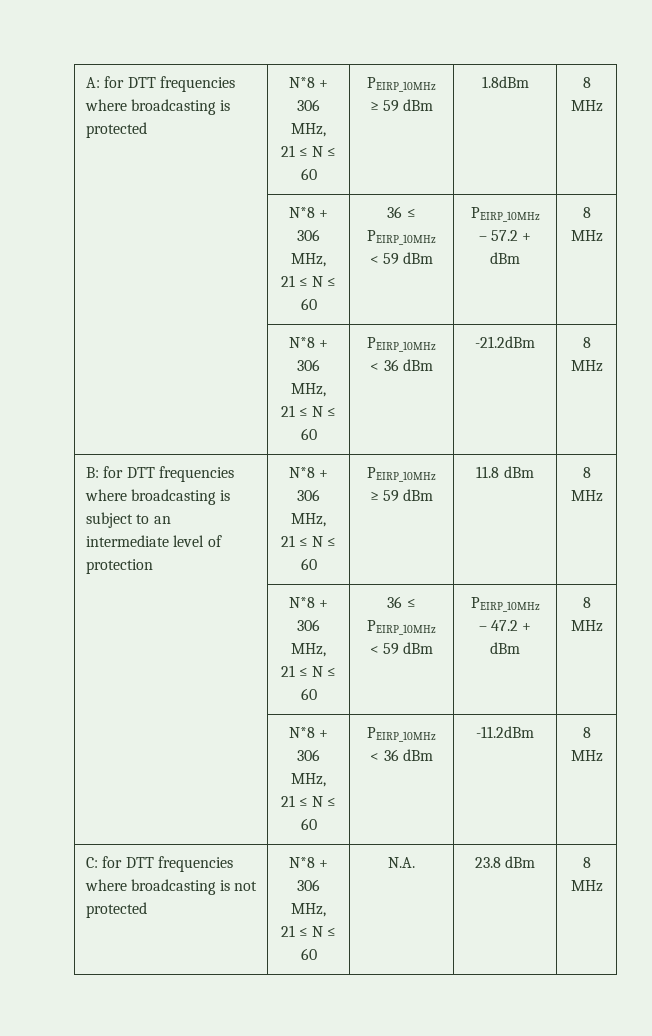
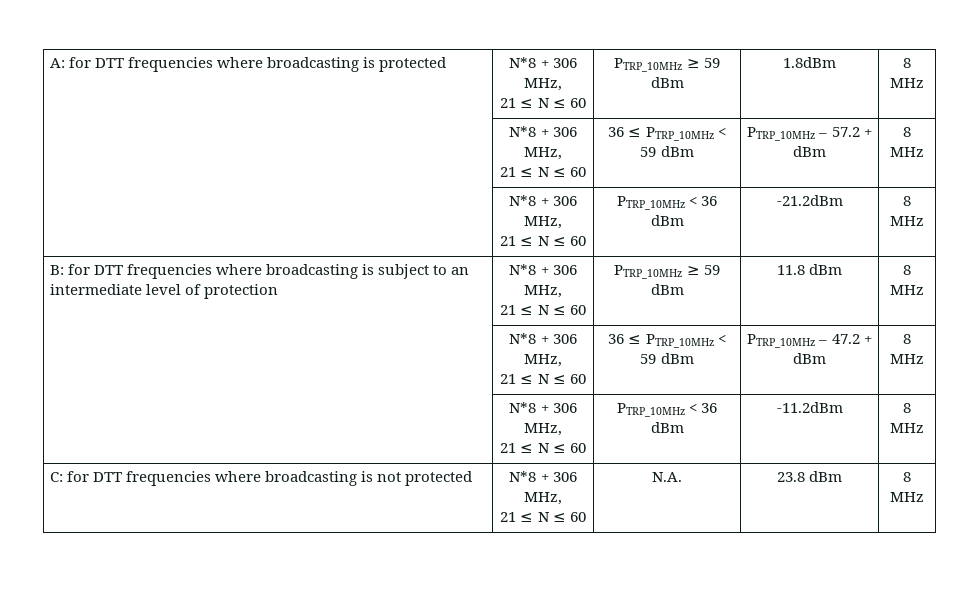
  A: for DTT frequencies where broadcasting is protected | N*8 + 306 MHz,
- 21 ≤ N ≤ 60 | PEIRP_10MHz ≥ 59 dBm | 1.8dBm | 8 MHz
+ 21 ≤ N ≤ 60 | PTRP_10MHz ≥ 59 dBm | 1.8dBm | 8 MHz
  | N*8 + 306 MHz,
- 21 ≤ N ≤ 60 | 36 ≤ PEIRP_10MHz < 59 dBm | PEIRP_10MHz – 57.2 + dBm | 8 MHz
+ 21 ≤ N ≤ 60 | 36 ≤ PTRP_10MHz < 59 dBm | PTRP_10MHz – 57.2 + dBm | 8 MHz
  | N*8 + 306 MHz,
- 21 ≤ N ≤ 60 | PEIRP_10MHz < 36 dBm | -21.2dBm | 8 MHz
+ 21 ≤ N ≤ 60 | PTRP_10MHz < 36 dBm | -21.2dBm | 8 MHz
  B: for DTT frequencies where broadcasting is subject to an intermediate level of protection | N*8 + 306 MHz,
- 21 ≤ N ≤ 60 | PEIRP_10MHz ≥ 59 dBm | 11.8 dBm | 8 MHz
+ 21 ≤ N ≤ 60 | PTRP_10MHz ≥ 59 dBm | 11.8 dBm | 8 MHz
  | N*8 + 306 MHz,
- 21 ≤ N ≤ 60 | 36 ≤ PEIRP_10MHz < 59 dBm | PEIRP_10MHz – 47.2 + dBm | 8 MHz
+ 21 ≤ N ≤ 60 | 36 ≤ PTRP_10MHz < 59 dBm | PTRP_10MHz – 47.2 + dBm | 8 MHz
  | N*8 + 306 MHz,
- 21 ≤ N ≤ 60 | PEIRP_10MHz < 36 dBm | -11.2dBm | 8 MHz
+ 21 ≤ N ≤ 60 | PTRP_10MHz < 36 dBm | -11.2dBm | 8 MHz

